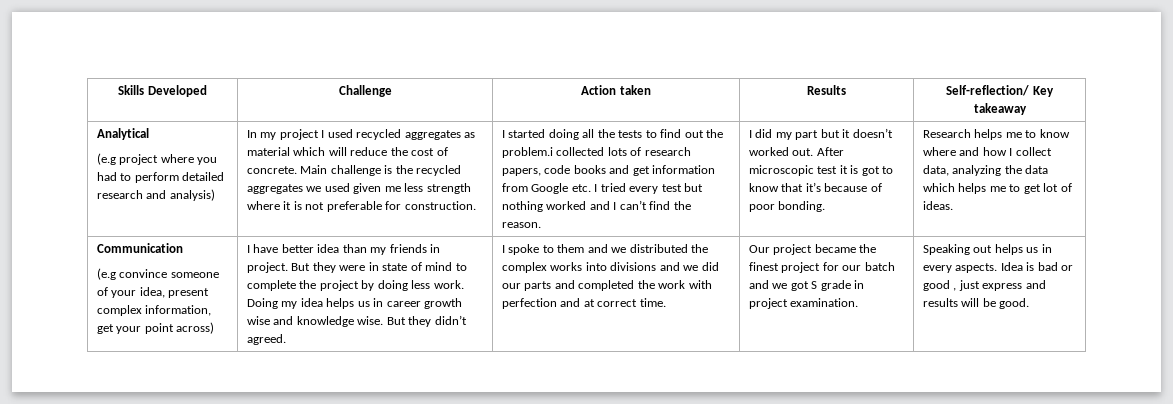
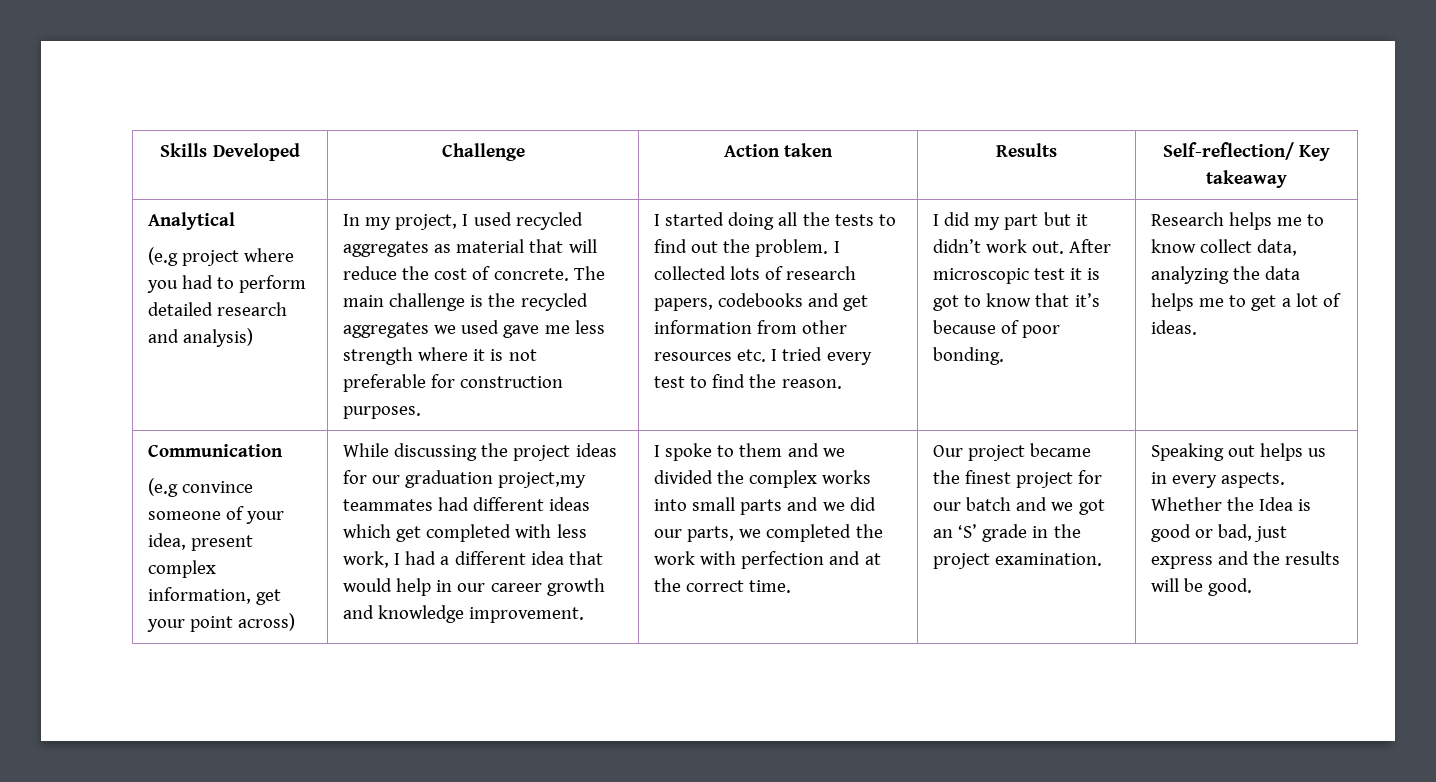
- In my project I used recycled aggregates as material which will reduce the cost of concrete.
+ In my project, I used recycled aggregates as material that will reduce the cost of concrete.
- Main challenge is the recycled aggregates we used given me less strength where it is not preferable for construction.
+ The main challenge is the recycled aggregates we used gave me less strength where it is not preferable for construction purposes.
- I started doing all the tests to find out the problem.i collected lots of research papers, code books and get information from Google etc. I tried every test but nothing worked and I can’t find the reason.
+ I started doing all the tests to find out the problem. I collected lots of research papers, codebooks and get information from other resources etc. I tried every test to find the reason.
- I did my part but it doesn’t worked out.
+ I did my part but it didn’t work out.
- Research helps me to know where and how I collect data, analyzing the data which helps me to get lot of ideas.
+ Research helps me to know collect data, analyzing the data helps me to get a lot of ideas.
- I have better idea than my friends in project. But they were in state of mind to complete the project by doing less work. Doing my idea helps us in career growth wise and knowledge wise. But they didn’t agreed.
+ While discussing the project ideas for our graduation project,my teammates had different ideas which get completed with less work, I had a different idea that would help in our career growth and knowledge improvement.
- I spoke to them and we distributed the complex works into divisions and we did our parts and completed the work with perfection and at correct time.
+ I spoke to them and we divided the complex works into small parts and we did our parts, we completed the work with perfection and at the correct time.
- Our project became the finest project for our batch and we got S grade in project examination.
+ Our project became the finest project for our batch and we got an ‘S’ grade in the project examination.
- Idea is bad or good , just express and results will be good.
+ Whether the Idea is good or bad, just express and the results will be good.

